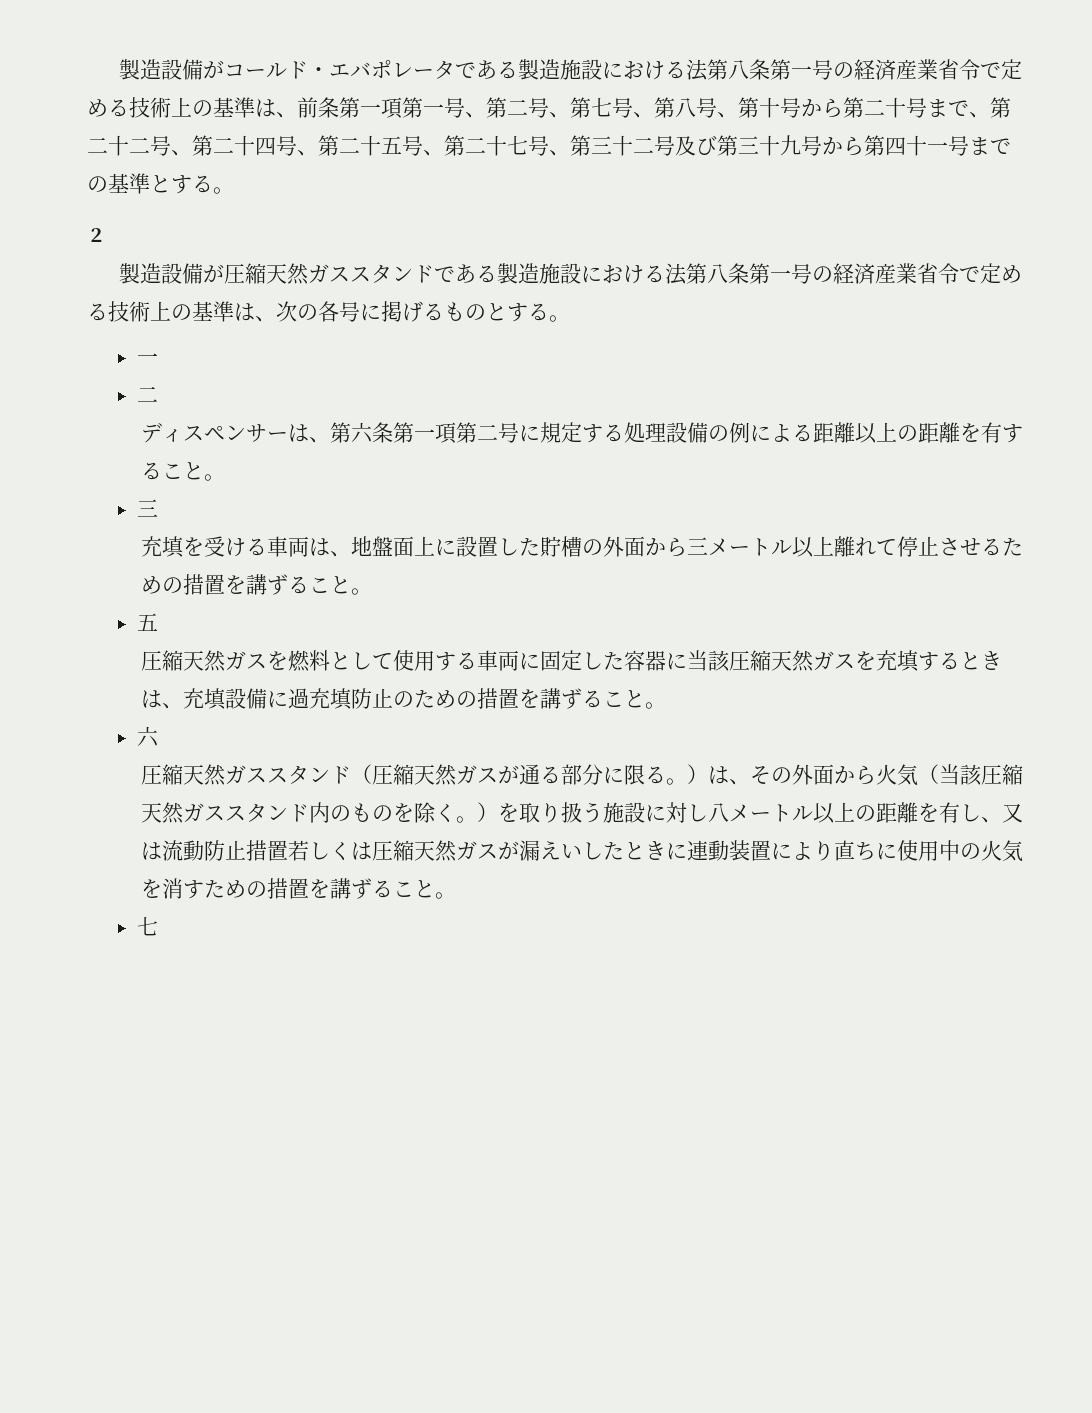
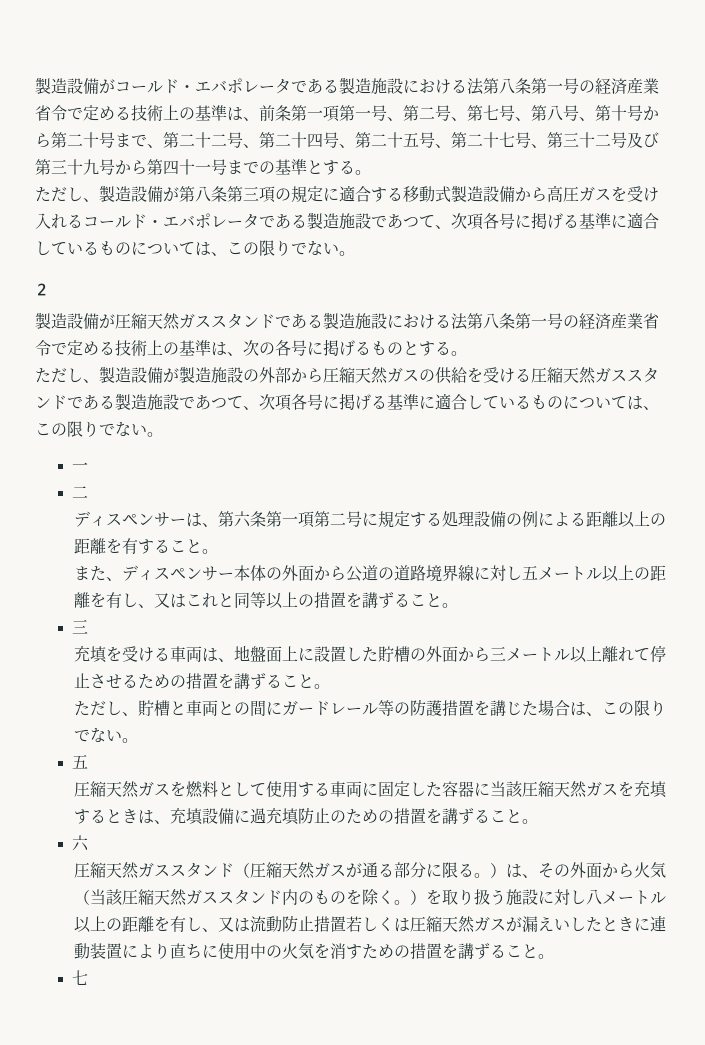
+ ただし、製造設備が第八条第三項の規定に適合する移動式製造設備から高圧ガスを受け入れるコールド・エバポレータである製造施設であつて、次項各号に掲げる基準に適合しているものについては、この限りでない。
+ ただし、製造設備が製造施設の外部から圧縮天然ガスの供給を受ける圧縮天然ガススタンドである製造施設であつて、次項各号に掲げる基準に適合しているものについては、この限りでない。
+ また、ディスペンサー本体の外面から公道の道路境界線に対し五メートル以上の距離を有し、又はこれと同等以上の措置を講ずること。
+ ただし、貯槽と車両との間にガードレール等の防護措置を講じた場合は、この限りでない。

